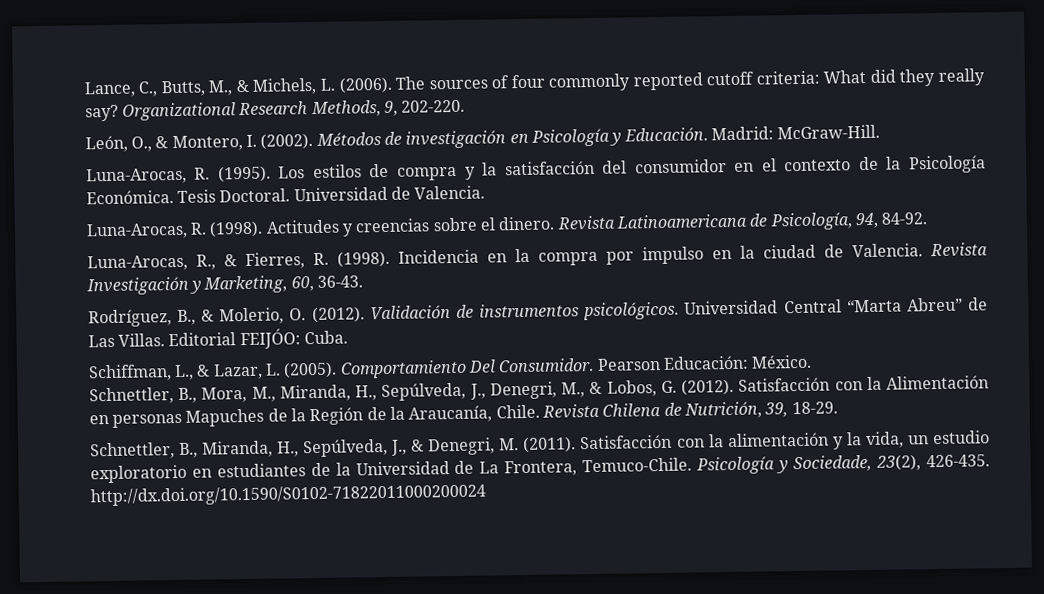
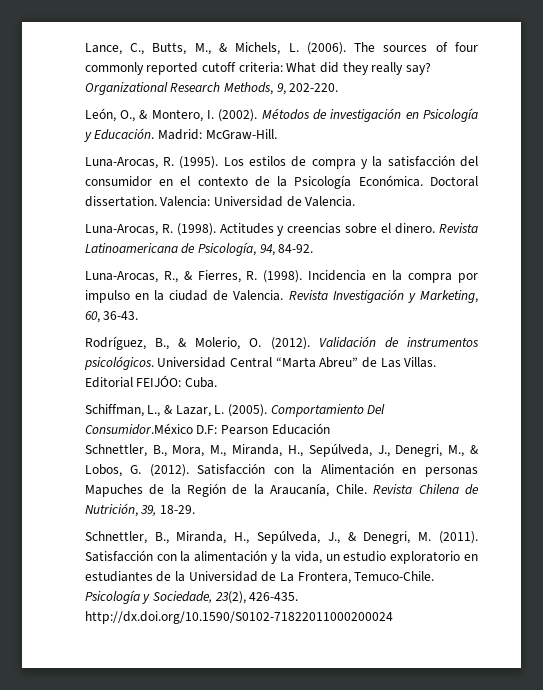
- Tesis Doctoral. Universidad de Valencia.
+ Doctoral dissertation. Valencia: Universidad de Valencia.
- Comportamiento Del Consumidor. Pearson Educación: México.
+ Comportamiento Del Consumidor.México D.F: Pearson Educación

